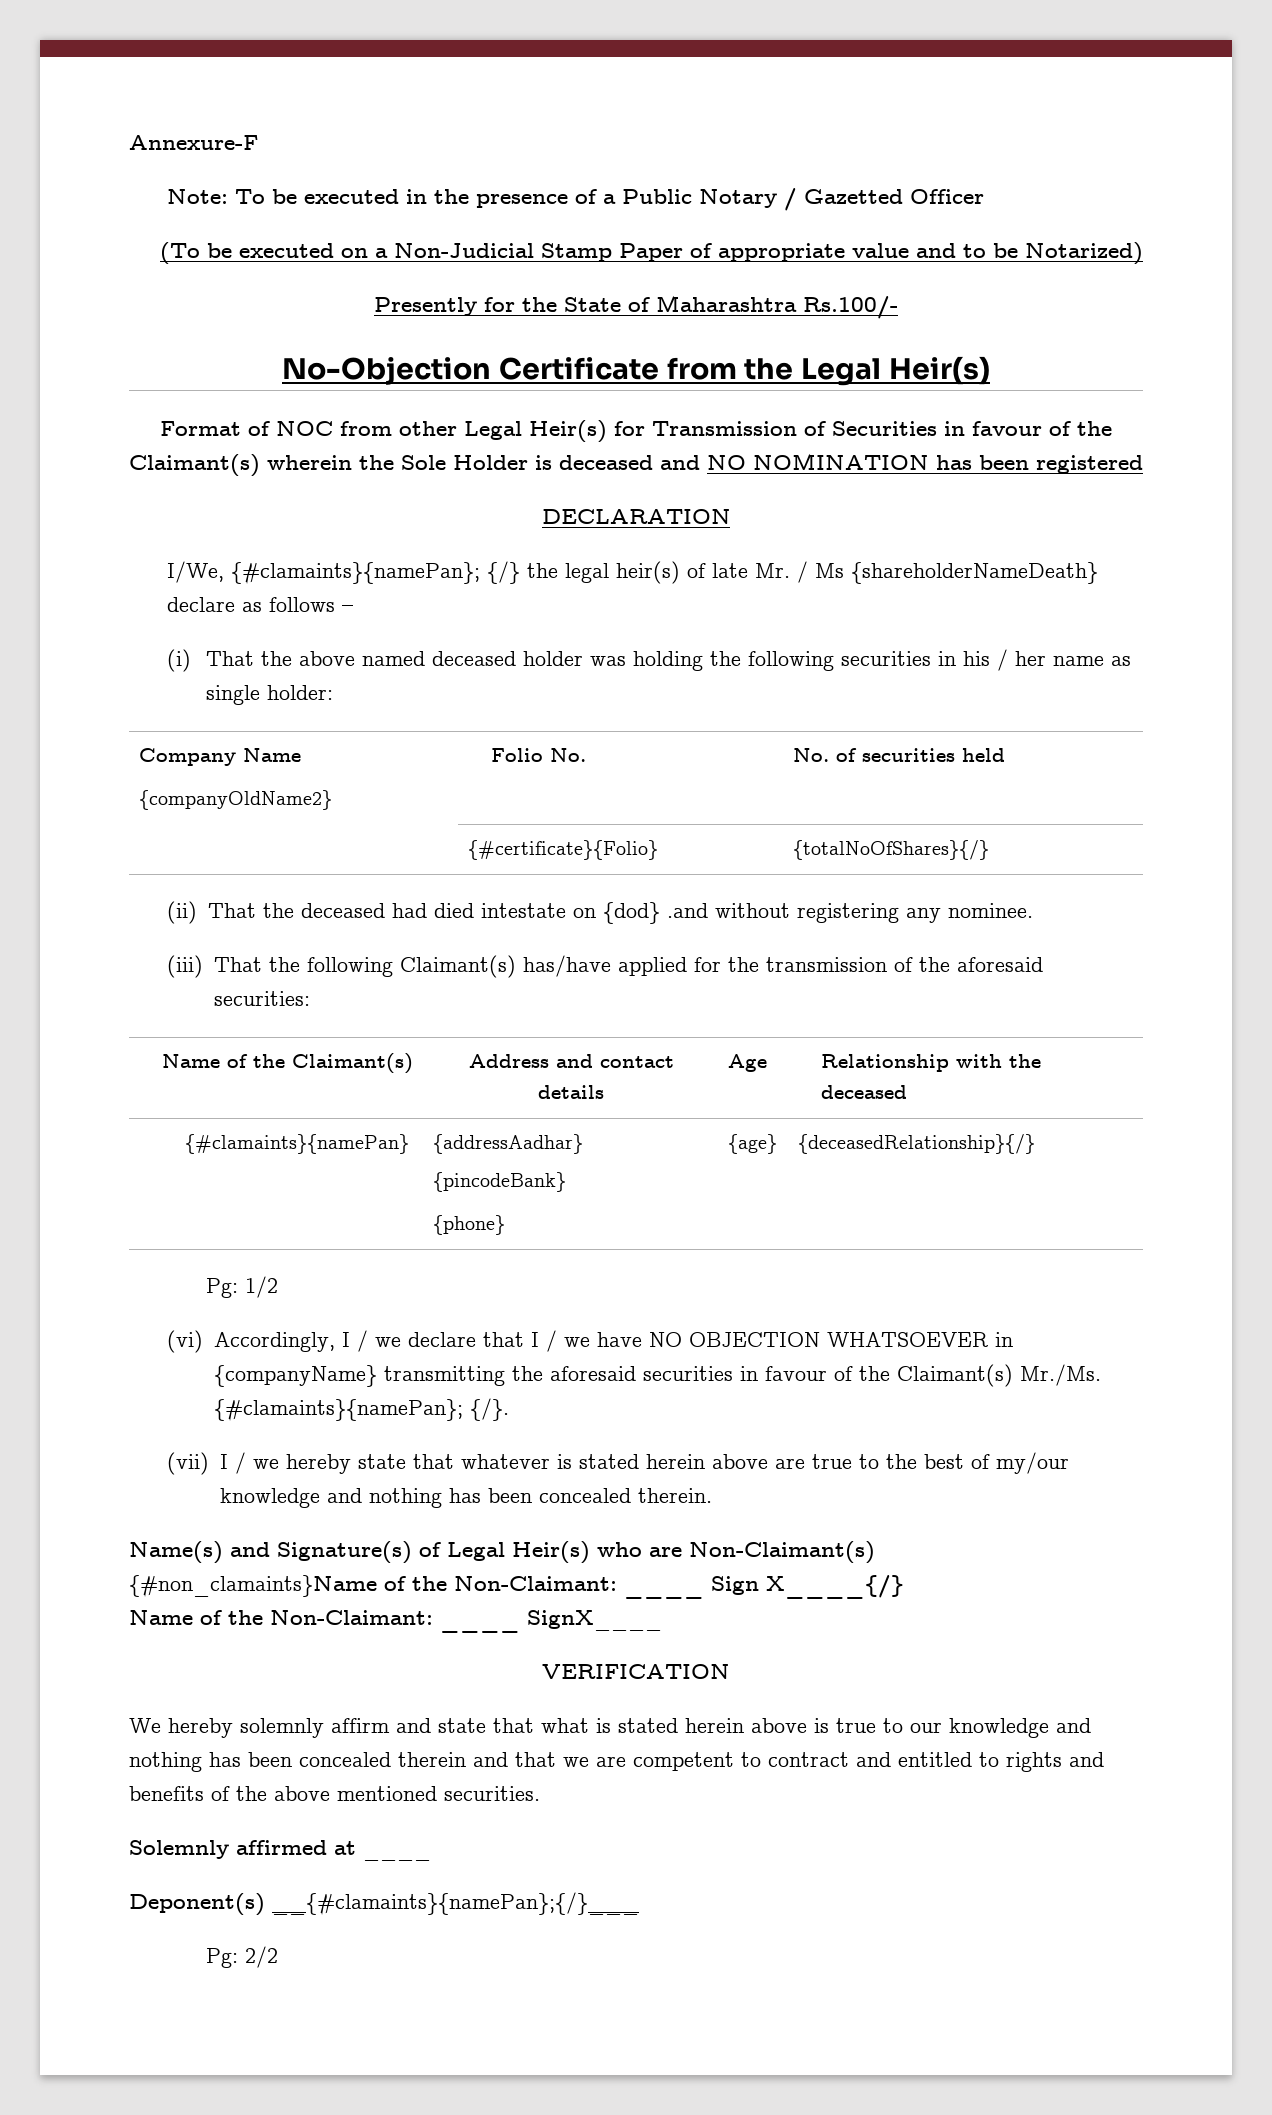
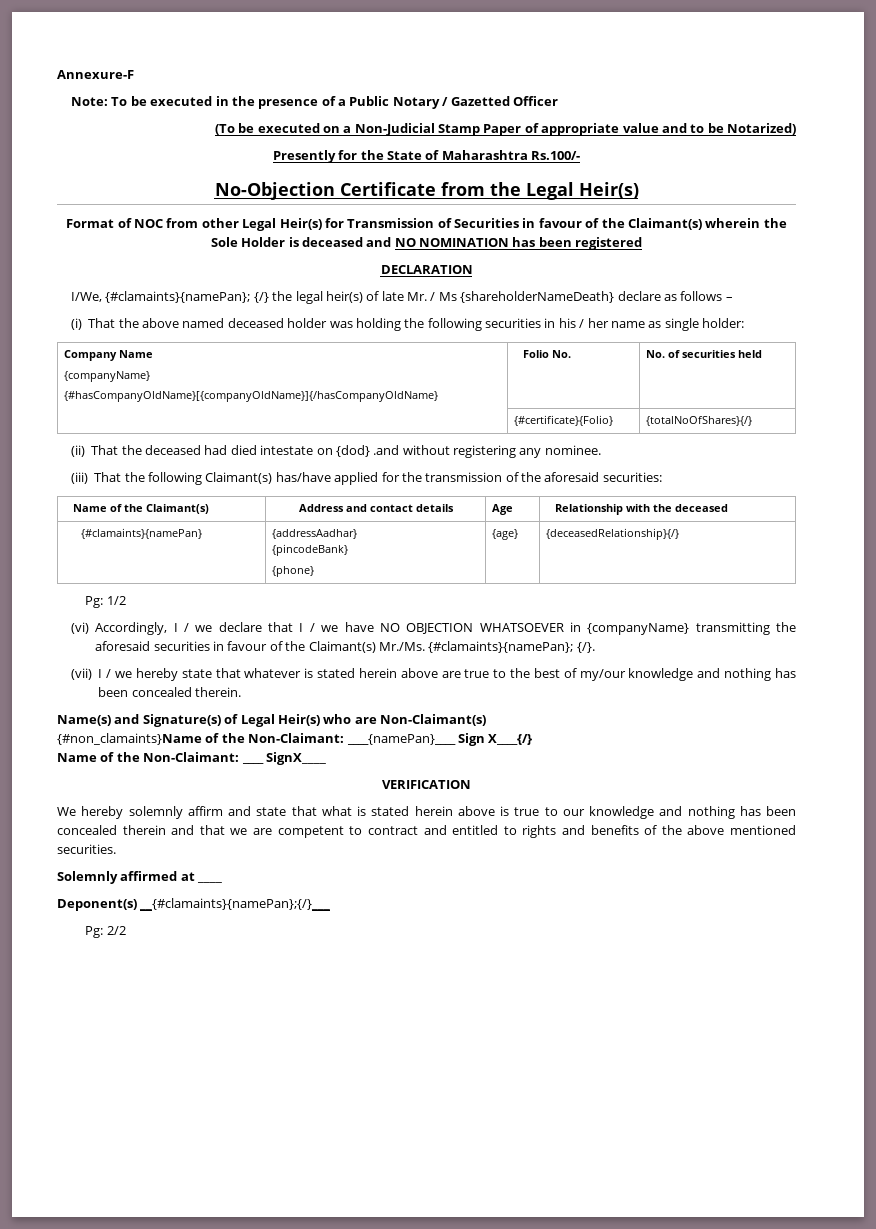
  Company Name
- {companyOldName2} | Folio No. | No. of securities held
+ {companyName}
+ {#hasCompanyOldName}[{companyOldName}]{/hasCompanyOldName} | Folio No. | No. of securities held
- {#non_clamaints}Name of the Non-Claimant: ____ Sign X____{/}
+ {#non_clamaints}Name of the Non-Claimant: ____{namePan}____ Sign X____{/}

